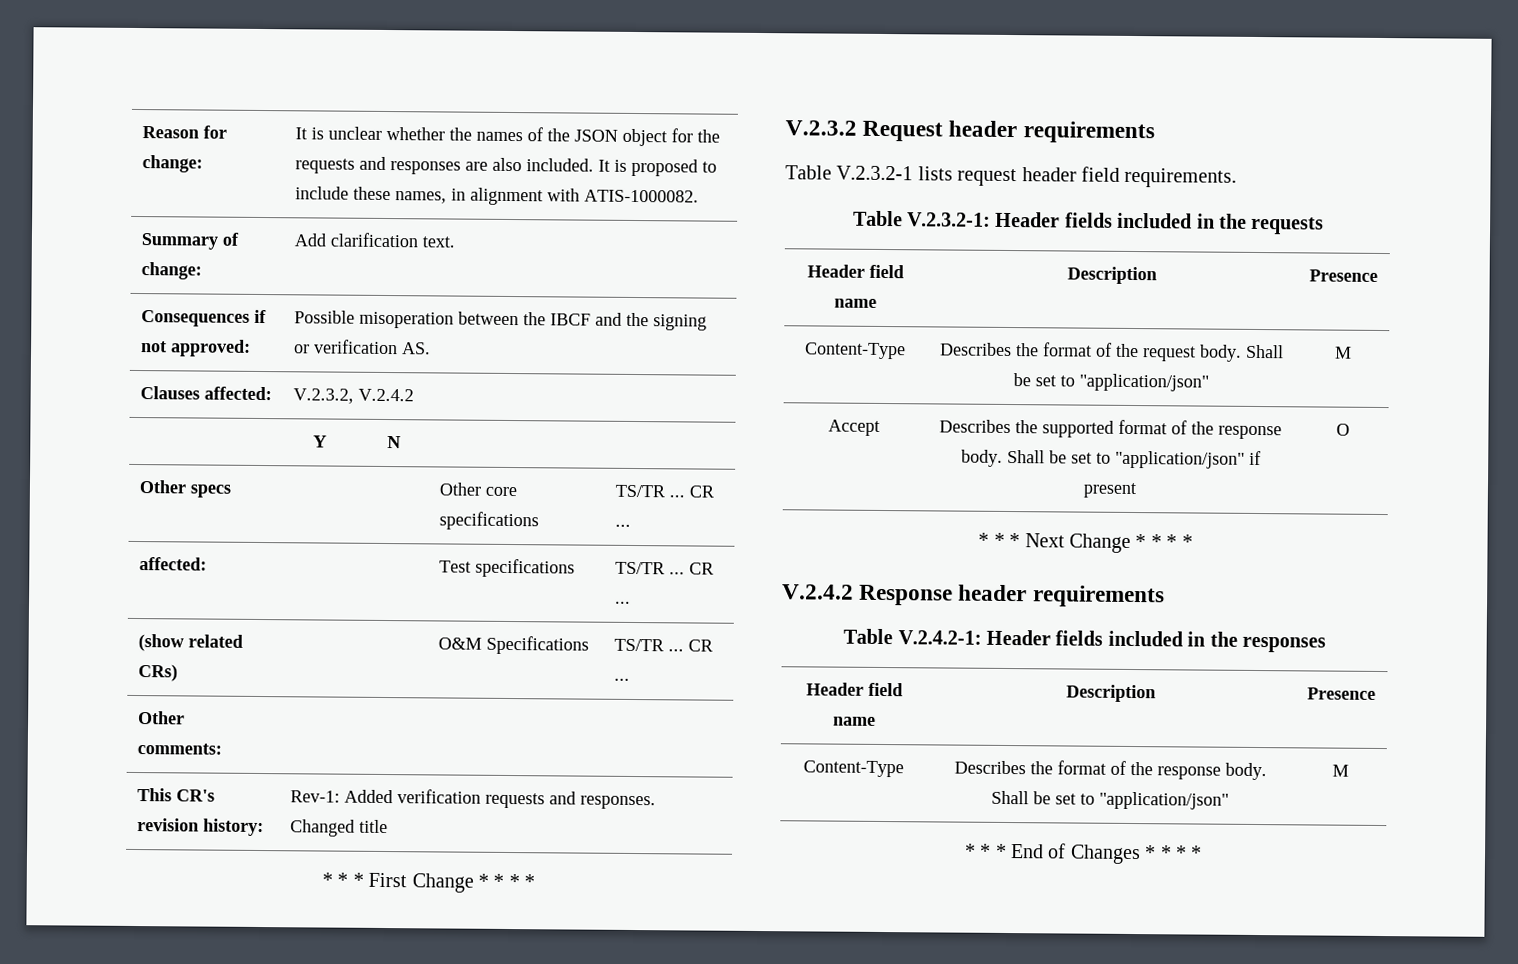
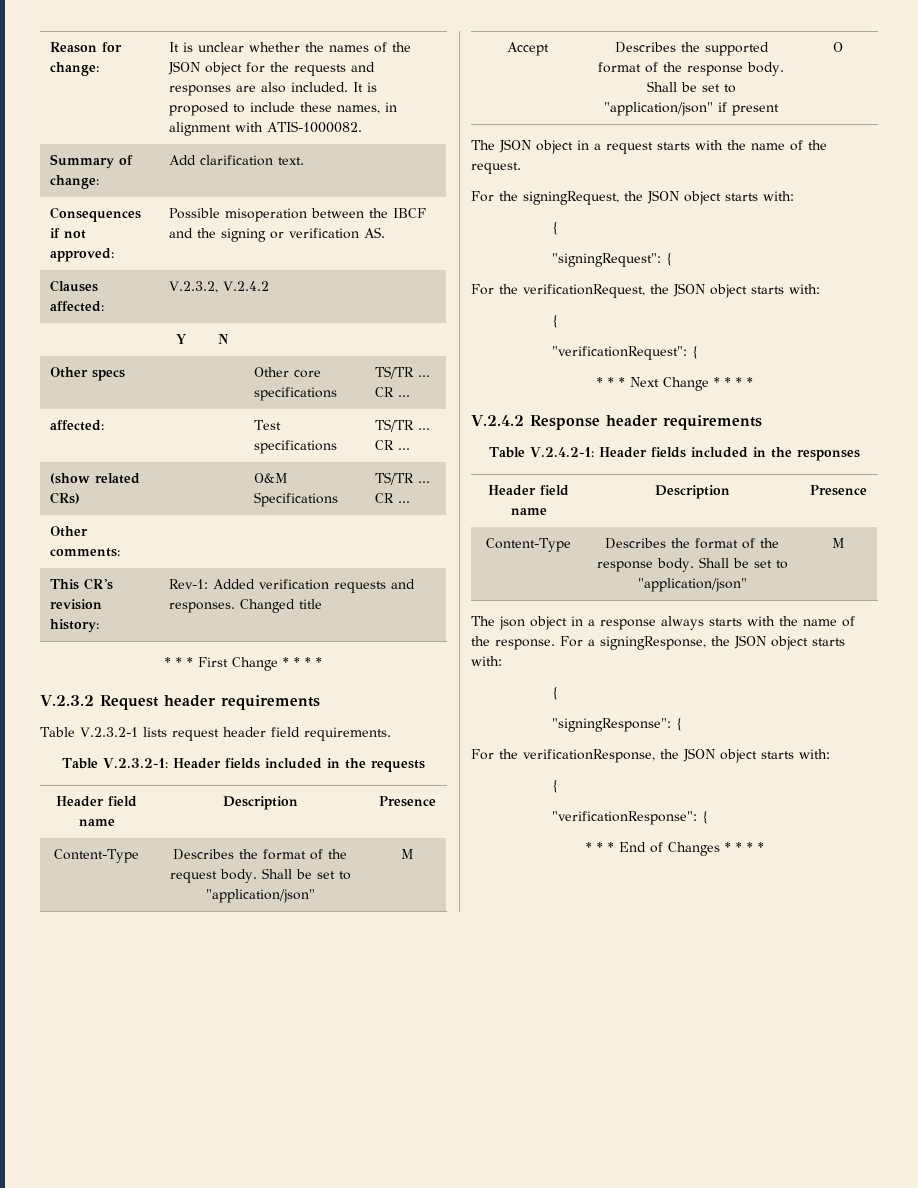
+ The JSON object in a request starts with the name of the request.
+ For the signingRequest, the JSON object starts with:
+ {
+ "signingRequest": {
+ For the verificationRequest, the JSON object starts with:
+ {
+ "verificationRequest": {
+ The json object in a response always starts with the name of the response. For a signingResponse, the JSON object starts with:
+ {
+ "signingResponse": {
+ For the verificationResponse, the JSON object starts with:
+ {
+ "verificationResponse": {

